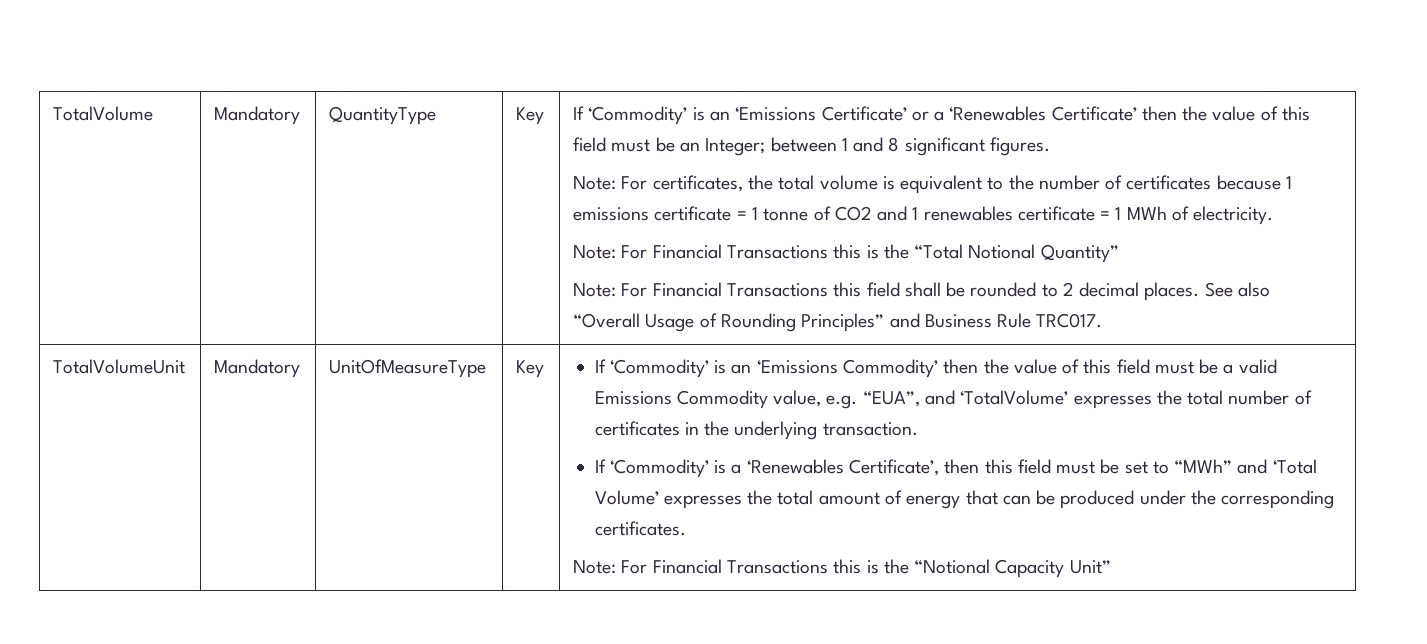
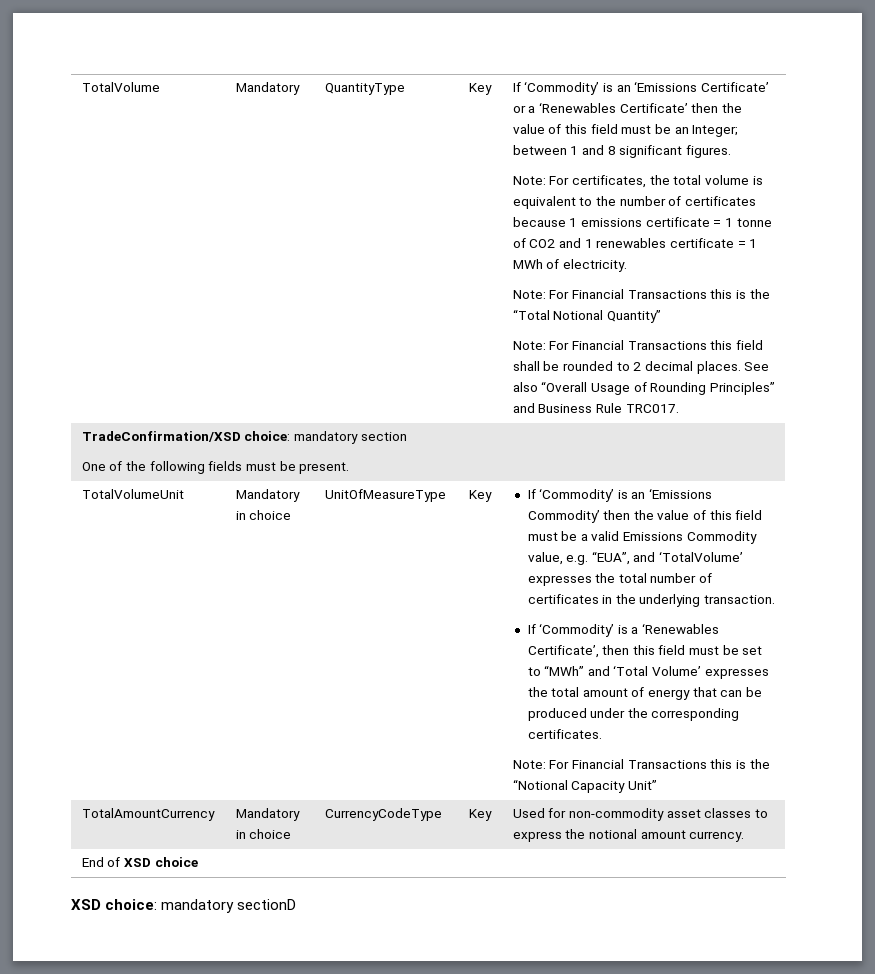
+ TradeConfirmation/XSD choice: mandatory section
+ One of the following fields must be present.
- TotalVolumeUnit | Mandatory
+ TotalVolumeUnit | Mandatory in choice
+ TotalAmountCurrency | Mandatory in choice | CurrencyCodeType | Key | Used for non-commodity asset classes to express the notional amount currency.
+ End of XSD choice
+ XSD choice: mandatory sectionD

